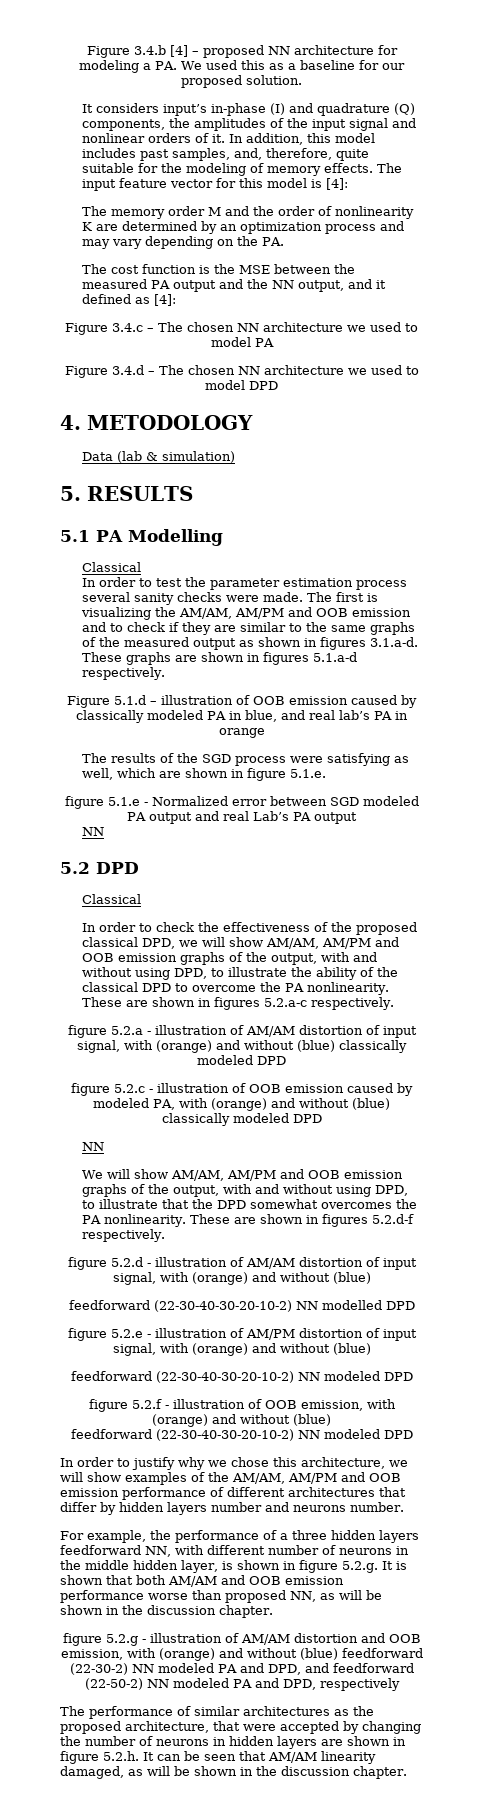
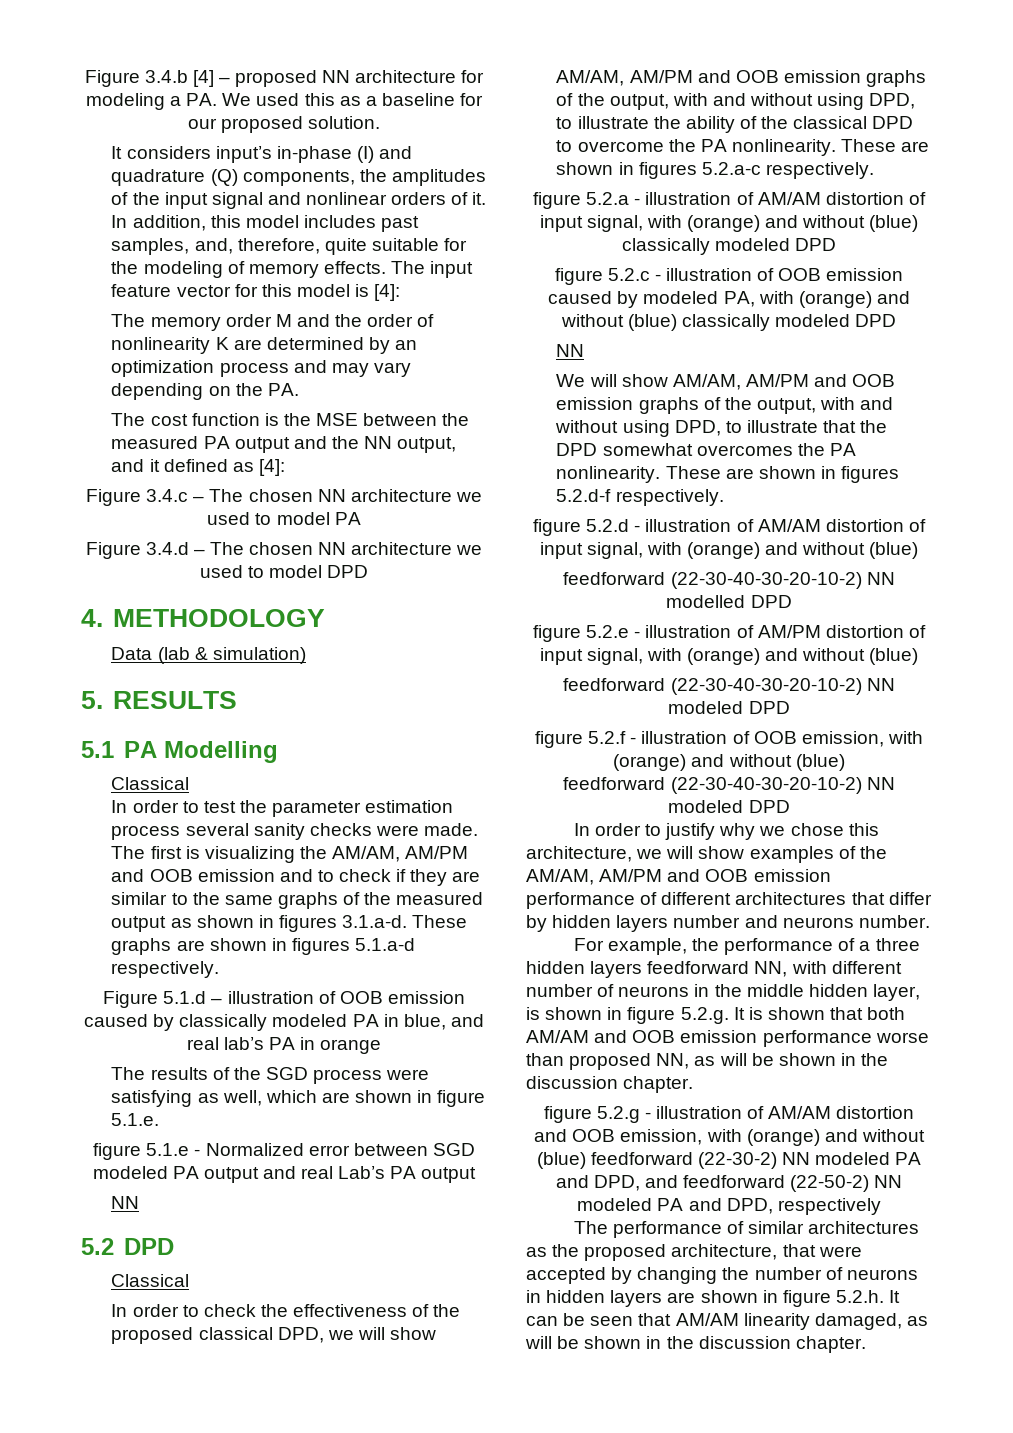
- 4. METODOLOGY
+ 4. METHODOLOGY

